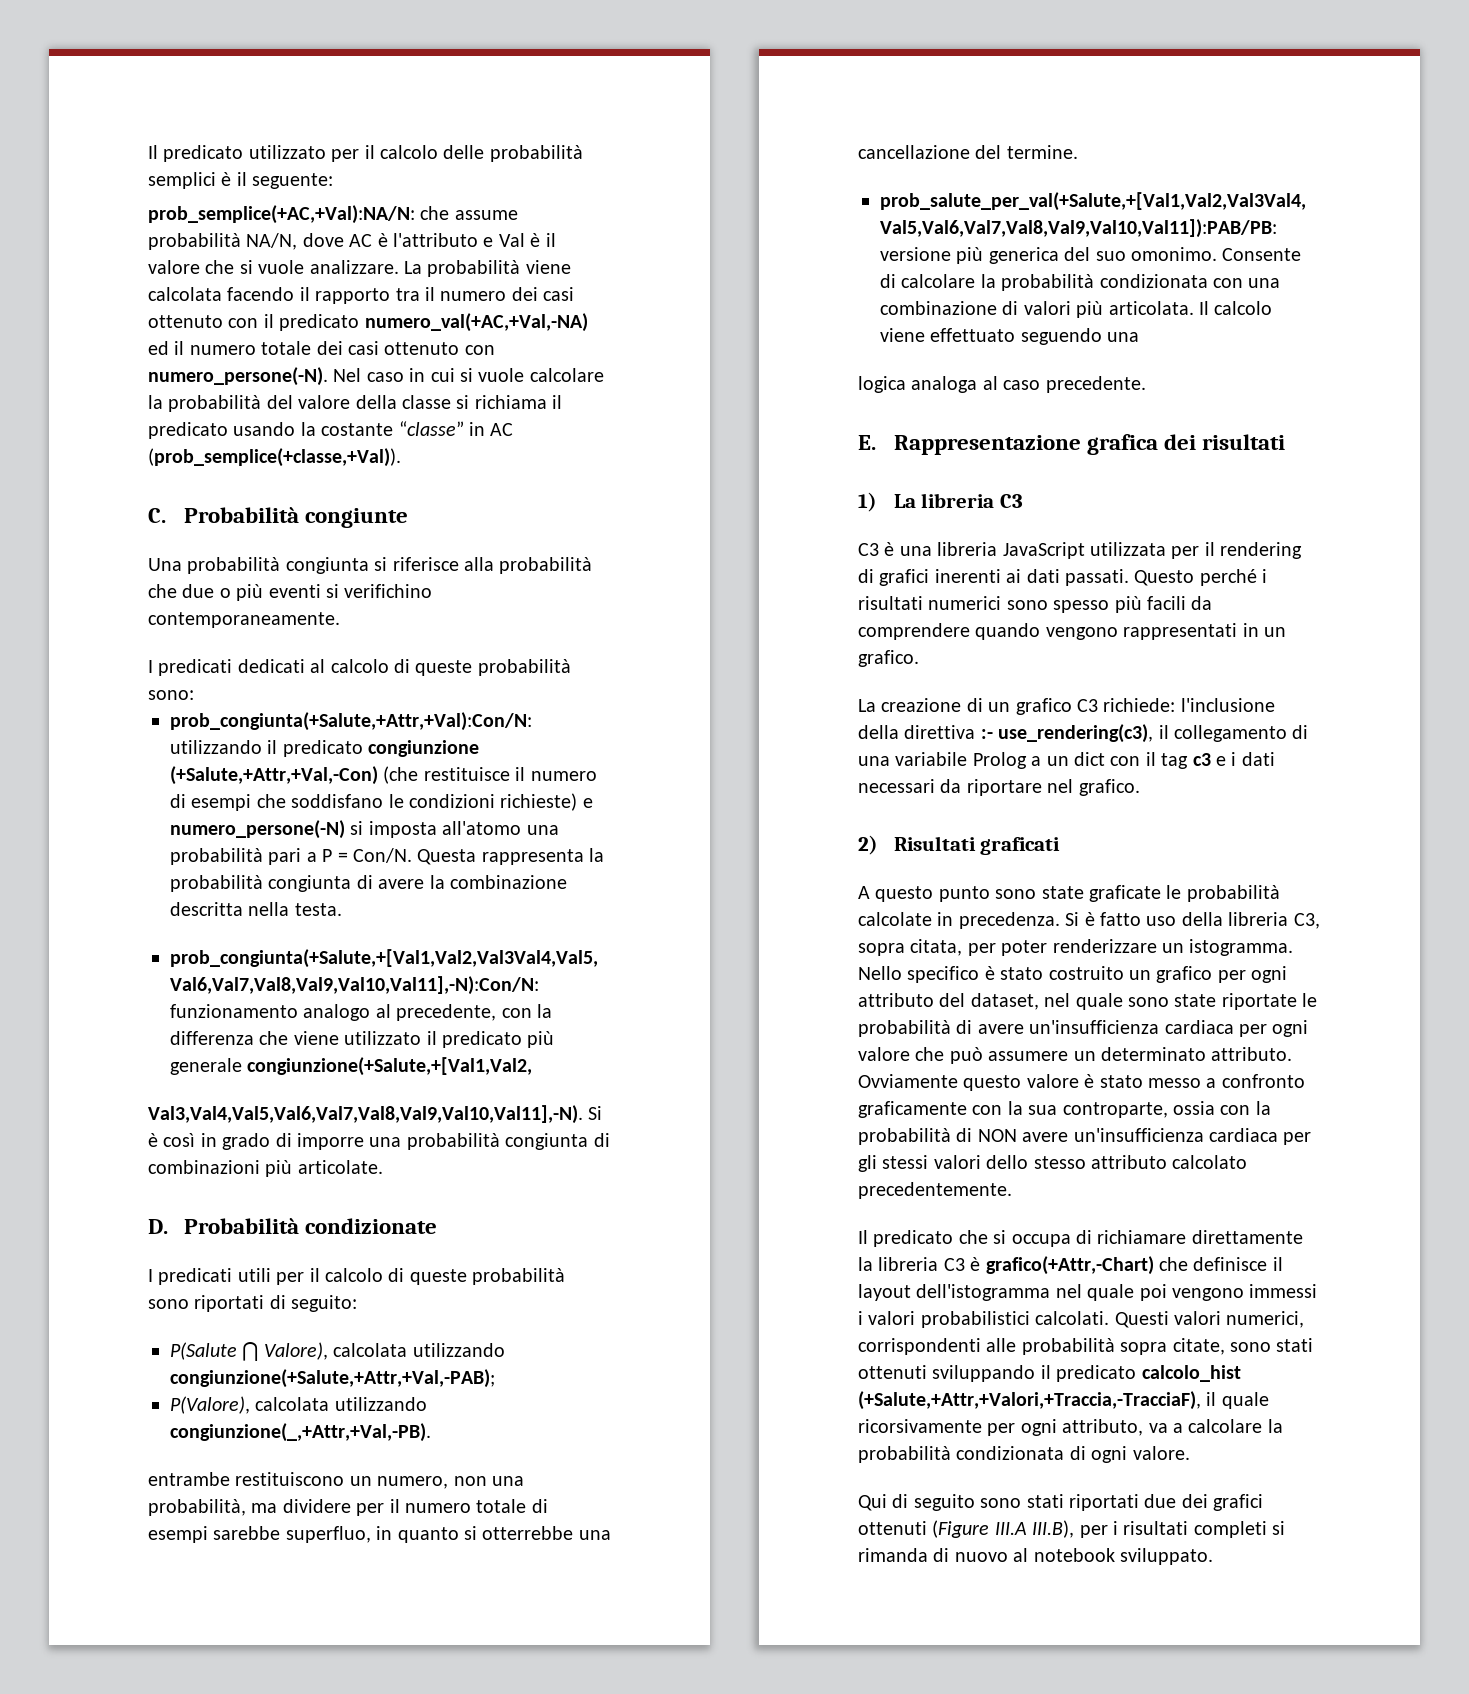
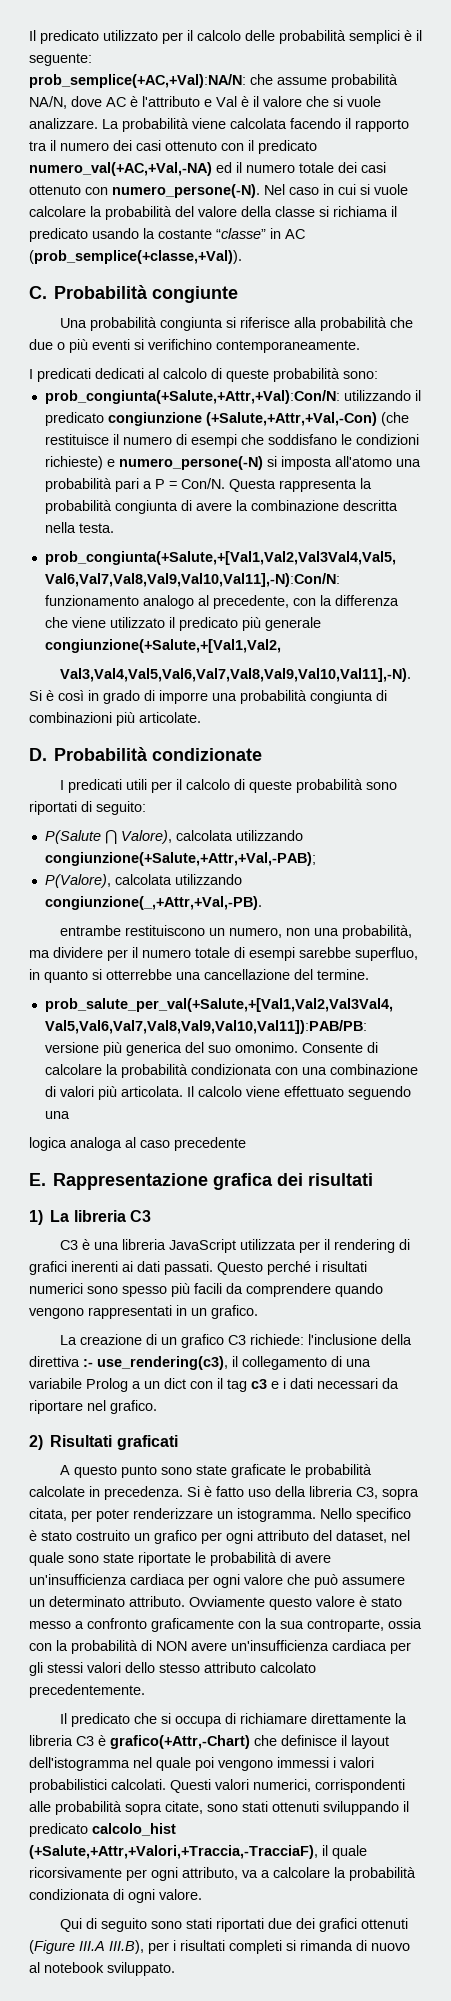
- logica analoga al caso precedente.
+ logica analoga al caso precedente

